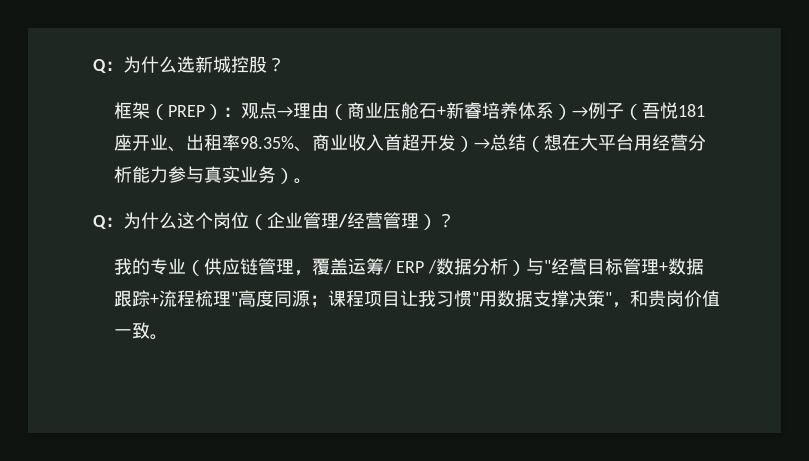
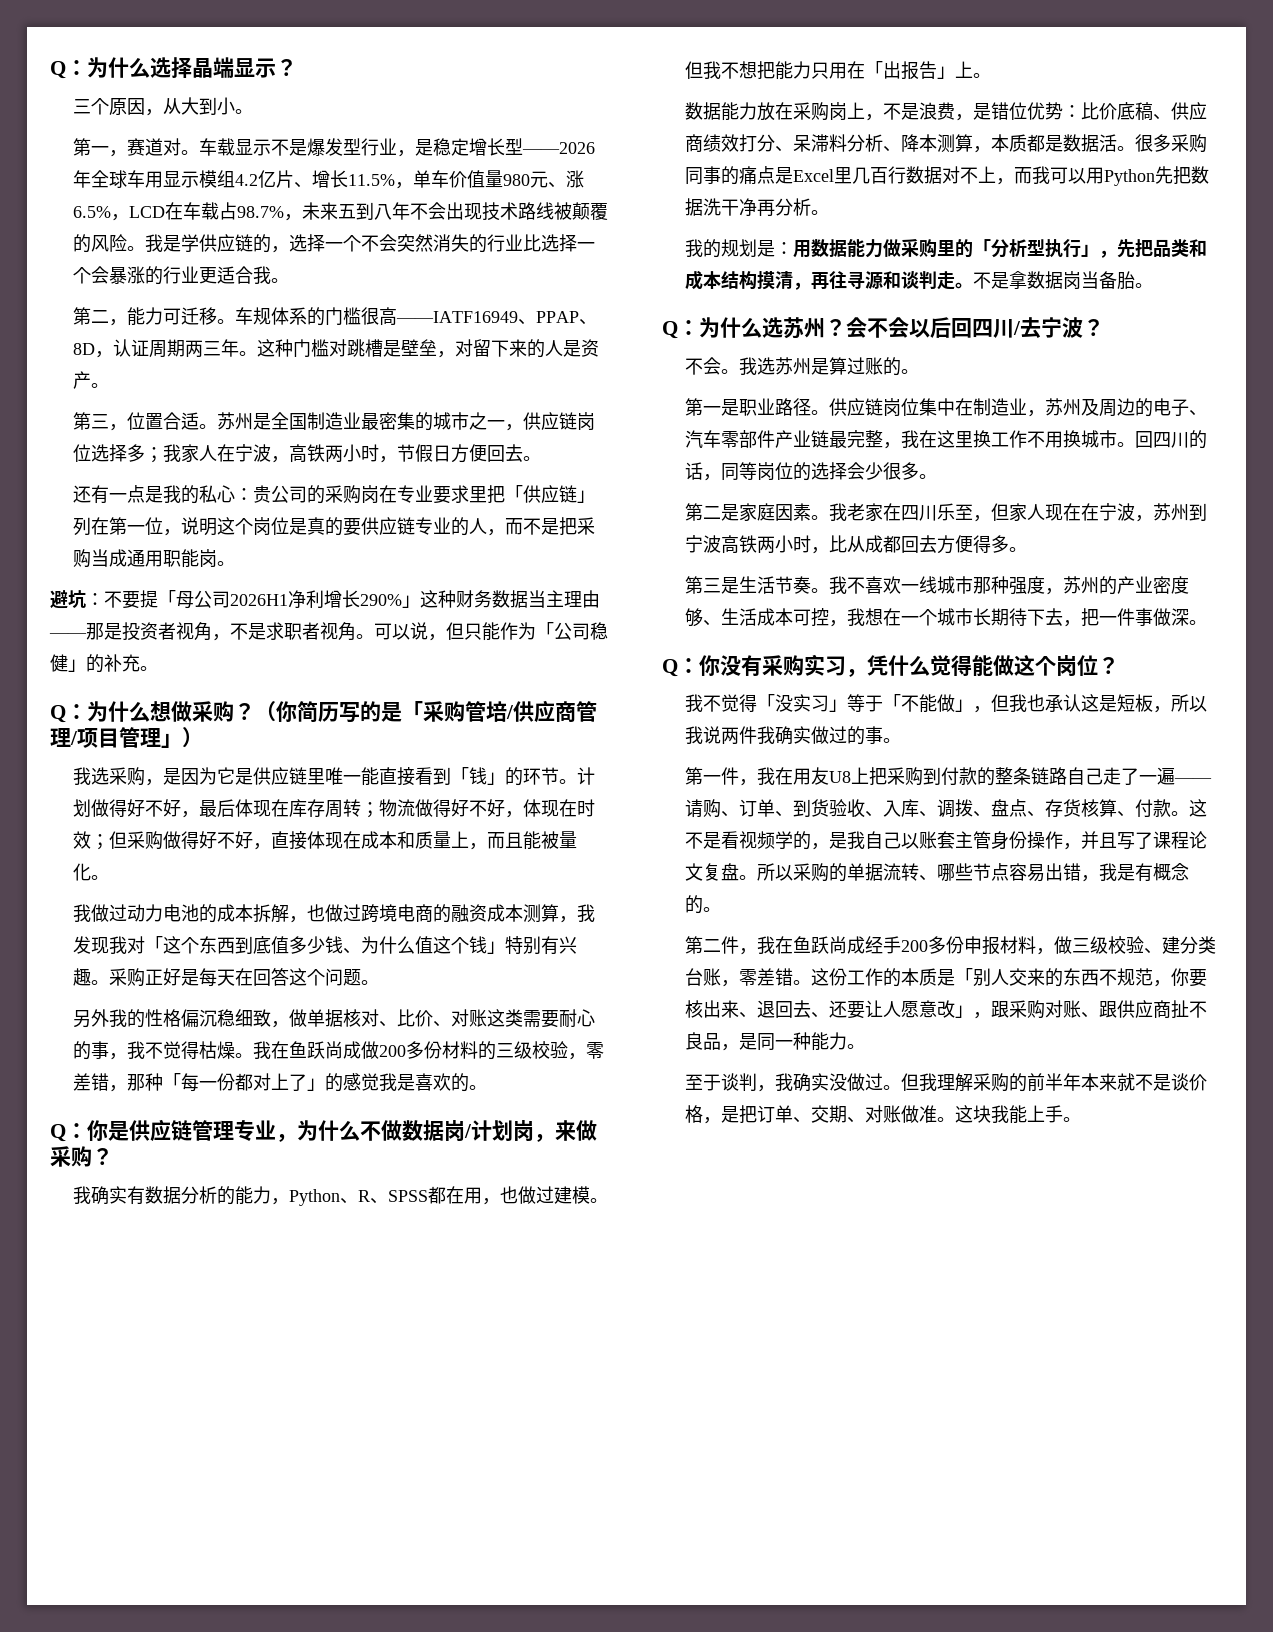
- Q：为什么选新城控股？
- 框架（PREP）：观点→理由（商业压舱石+新睿培养体系）→例子（吾悦181座开业、出租率98.35%、商业收入首超开发）→总结（想在大平台用经营分析能力参与真实业务）。
- Q：为什么这个岗位（企业管理/经营管理）？
- 我的专业（供应链管理，覆盖运筹/ ERP /数据分析）与"经营目标管理+数据跟踪+流程梳理"高度同源；课程项目让我习惯"用数据支撑决策"，和贵岗价值一致。
+ Q：为什么选择晶端显示？
+ 三个原因，从大到小。
+ 第一，赛道对。车载显示不是爆发型行业，是稳定增长型——2026年全球车用显示模组4.2亿片、增长11.5%，单车价值量980元、涨6.5%，LCD在车载占98.7%，未来五到八年不会出现技术路线被颠覆的风险。我是学供应链的，选择一个不会突然消失的行业比选择一个会暴涨的行业更适合我。
+ 第二，能力可迁移。车规体系的门槛很高——IATF16949、PPAP、8D，认证周期两三年。这种门槛对跳槽是壁垒，对留下来的人是资产。
+ 第三，位置合适。苏州是全国制造业最密集的城市之一，供应链岗位选择多；我家人在宁波，高铁两小时，节假日方便回去。
+ 还有一点是我的私心：贵公司的采购岗在专业要求里把「供应链」列在第一位，说明这个岗位是真的要供应链专业的人，而不是把采购当成通用职能岗。
+ 避坑：不要提「母公司2026H1净利增长290%」这种财务数据当主理由——那是投资者视角，不是求职者视角。可以说，但只能作为「公司稳健」的补充。
+ Q：为什么想做采购？（你简历写的是「采购管培/供应商管理/项目管理」）
+ 我选采购，是因为它是供应链里唯一能直接看到「钱」的环节。计划做得好不好，最后体现在库存周转；物流做得好不好，体现在时效；但采购做得好不好，直接体现在成本和质量上，而且能被量化。
+ 我做过动力电池的成本拆解，也做过跨境电商的融资成本测算，我发现我对「这个东西到底值多少钱、为什么值这个钱」特别有兴趣。采购正好是每天在回答这个问题。
+ 另外我的性格偏沉稳细致，做单据核对、比价、对账这类需要耐心的事，我不觉得枯燥。我在鱼跃尚成做200多份材料的三级校验，零差错，那种「每一份都对上了」的感觉我是喜欢的。
+ Q：你是供应链管理专业，为什么不做数据岗/计划岗，来做采购？
+ 我确实有数据分析的能力，Python、R、SPSS都在用，也做过建模。但我不想把能力只用在「出报告」上。
+ 数据能力放在采购岗上，不是浪费，是错位优势：比价底稿、供应商绩效打分、呆滞料分析、降本测算，本质都是数据活。很多采购同事的痛点是Excel里几百行数据对不上，而我可以用Python先把数据洗干净再分析。
+ 我的规划是：用数据能力做采购里的「分析型执行」，先把品类和成本结构摸清，再往寻源和谈判走。不是拿数据岗当备胎。
+ Q：为什么选苏州？会不会以后回四川/去宁波？
+ 不会。我选苏州是算过账的。
+ 第一是职业路径。供应链岗位集中在制造业，苏州及周边的电子、汽车零部件产业链最完整，我在这里换工作不用换城市。回四川的话，同等岗位的选择会少很多。
+ 第二是家庭因素。我老家在四川乐至，但家人现在在宁波，苏州到宁波高铁两小时，比从成都回去方便得多。
+ 第三是生活节奏。我不喜欢一线城市那种强度，苏州的产业密度够、生活成本可控，我想在一个城市长期待下去，把一件事做深。
+ Q：你没有采购实习，凭什么觉得能做这个岗位？
+ 我不觉得「没实习」等于「不能做」，但我也承认这是短板，所以我说两件我确实做过的事。
+ 第一件，我在用友U8上把采购到付款的整条链路自己走了一遍——请购、订单、到货验收、入库、调拨、盘点、存货核算、付款。这不是看视频学的，是我自己以账套主管身份操作，并且写了课程论文复盘。所以采购的单据流转、哪些节点容易出错，我是有概念的。
+ 第二件，我在鱼跃尚成经手200多份申报材料，做三级校验、建分类台账，零差错。这份工作的本质是「别人交来的东西不规范，你要核出来、退回去、还要让人愿意改」，跟采购对账、跟供应商扯不良品，是同一种能力。
+ 至于谈判，我确实没做过。但我理解采购的前半年本来就不是谈价格，是把订单、交期、对账做准。这块我能上手。

